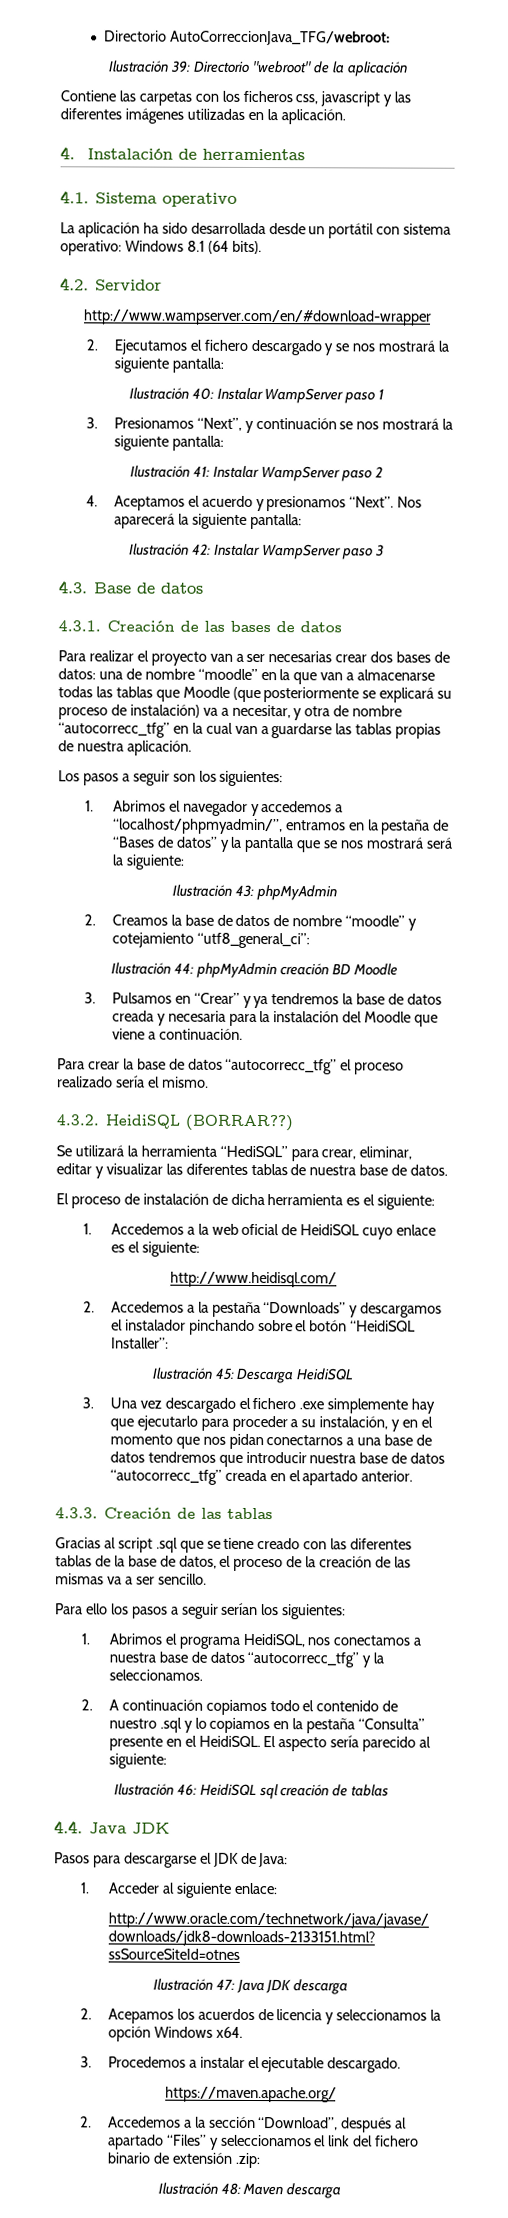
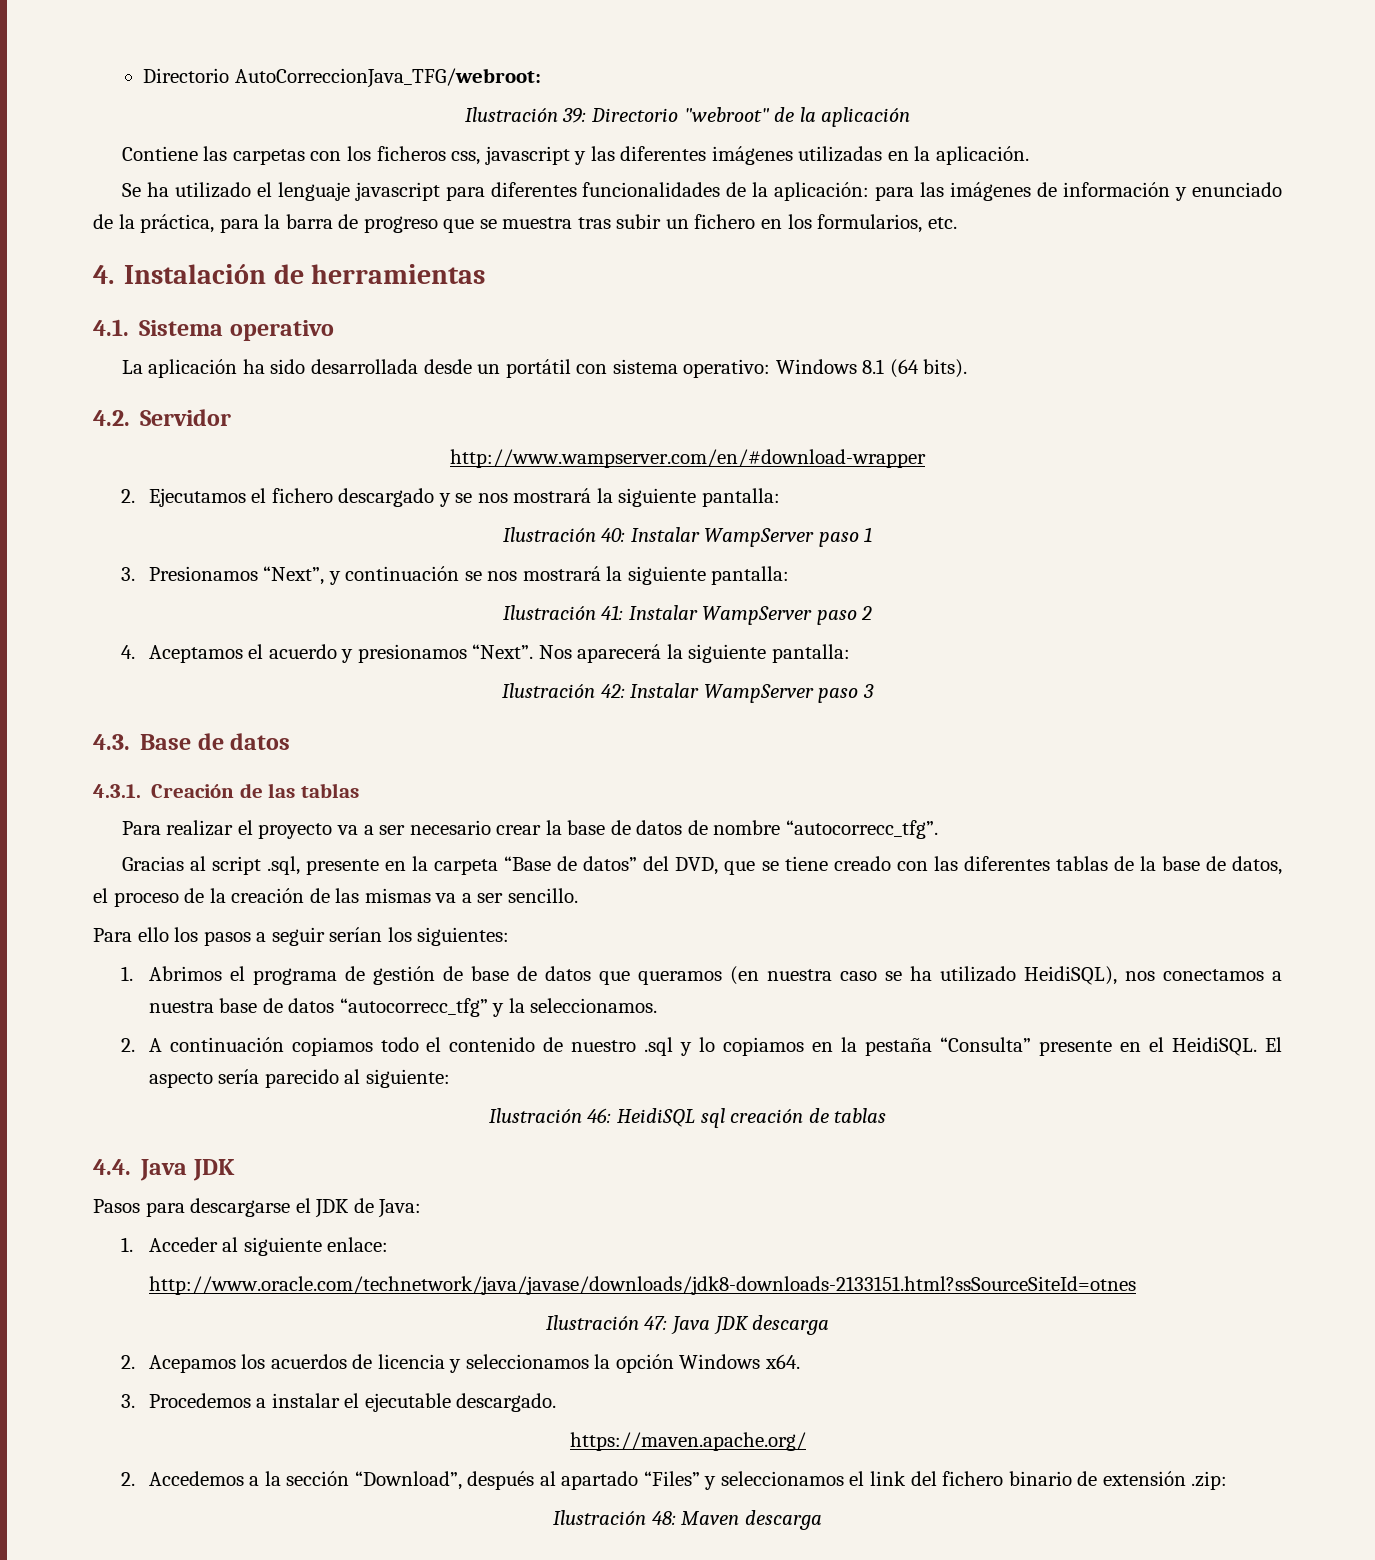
+ Se ha utilizado el lenguaje javascript para diferentes funcionalidades de la aplicación: para las imágenes de información y enunciado de la práctica, para la barra de progreso que se muestra tras subir un fichero en los formularios, etc.
- 4.3.1. Creación de las bases de datos
+ 4.3.1. Creación de las tablas
- Para realizar el proyecto van a ser necesarias crear dos bases de datos: una de nombre “moodle” en la que van a almacenarse todas las tablas que Moodle (que posteriormente se explicará su proceso de instalación) va a necesitar, y otra de nombre “autocorrecc_tfg” en la cual van a guardarse las tablas propias de nuestra aplicación.
- Los pasos a seguir son los siguientes:
- 1. Abrimos el navegador y accedemos a “localhost/phpmyadmin/”, entramos en la pestaña de “Bases de datos” y la pantalla que se nos mostrará será la siguiente:
- Ilustración 43: phpMyAdmin
- 2. Creamos la base de datos de nombre “moodle” y cotejamiento “utf8_general_ci”:
- Ilustración 44: phpMyAdmin creación BD Moodle
- 3. Pulsamos en “Crear” y ya tendremos la base de datos creada y necesaria para la instalación del Moodle que viene a continuación.
- Para crear la base de datos “autocorrecc_tfg” el proceso realizado sería el mismo.
- 4.3.2. HeidiSQL (BORRAR??)
- Se utilizará la herramienta “HediSQL” para crear, eliminar, editar y visualizar las diferentes tablas de nuestra base de datos.
- El proceso de instalación de dicha herramienta es el siguiente:
- 1. Accedemos a la web oficial de HeidiSQL cuyo enlace es el siguiente:
- http://www.heidisql.com/
- 2. Accedemos a la pestaña “Downloads” y descargamos el instalador pinchando sobre el botón “HeidiSQL Installer”:
- Ilustración 45: Descarga HeidiSQL
- 3. Una vez descargado el fichero .exe simplemente hay que ejecutarlo para proceder a su instalación, y en el momento que nos pidan conectarnos a una base de datos tendremos que introducir nuestra base de datos “autocorrecc_tfg” creada en el apartado anterior.
- 4.3.3. Creación de las tablas
- Gracias al script .sql que se tiene creado con las diferentes tablas de la base de datos, el proceso de la creación de las mismas va a ser sencillo.
+ Para realizar el proyecto va a ser necesario crear la base de datos de nombre “autocorrecc_tfg”.
+ Gracias al script .sql, presente en la carpeta “Base de datos” del DVD, que se tiene creado con las diferentes tablas de la base de datos, el proceso de la creación de las mismas va a ser sencillo.
- 1. Abrimos el programa HeidiSQL, nos conectamos a nuestra base de datos “autocorrecc_tfg” y la seleccionamos.
+ 1. Abrimos el programa de gestión de base de datos que queramos (en nuestra caso se ha utilizado HeidiSQL), nos conectamos a nuestra base de datos “autocorrecc_tfg” y la seleccionamos.

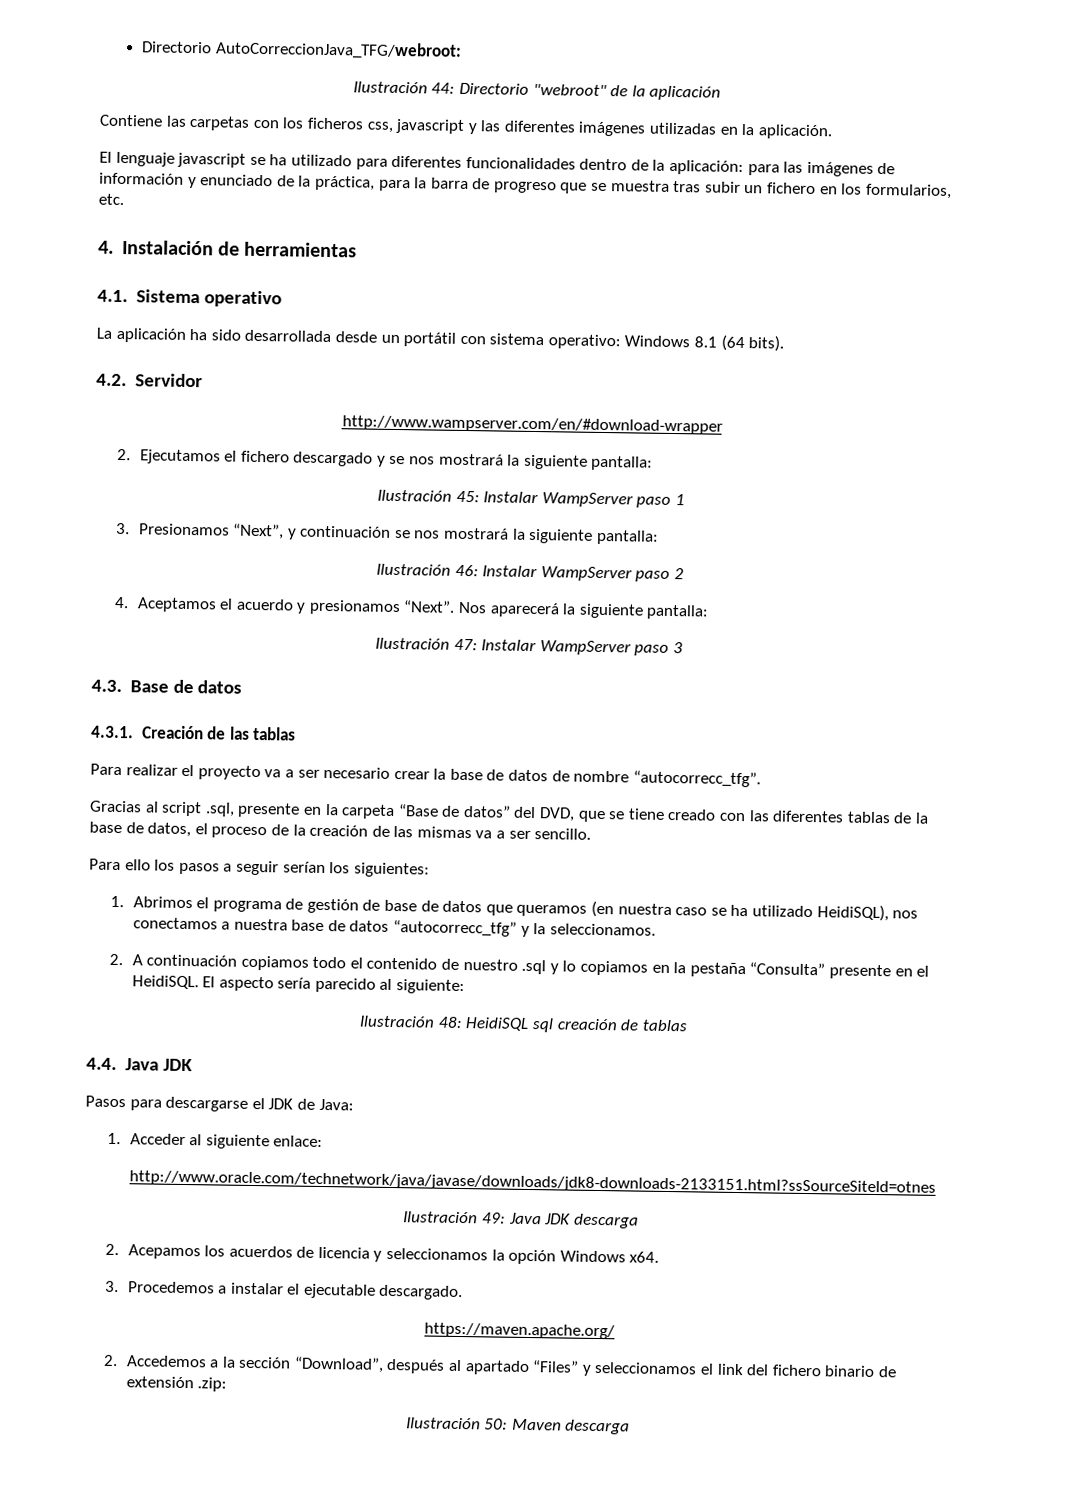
- Ilustración 39: Directorio "webroot" de la aplicación
+ Ilustración 44: Directorio "webroot" de la aplicación
- Se ha utilizado el lenguaje javascript para diferentes funcionalidades de la aplicación: para las imágenes de información y enunciado de la práctica, para la barra de progreso que se muestra tras subir un fichero en los formularios, etc.
+ El lenguaje javascript se ha utilizado para diferentes funcionalidades dentro de la aplicación: para las imágenes de información y enunciado de la práctica, para la barra de progreso que se muestra tras subir un fichero en los formularios, etc.
- Ilustración 40: Instalar WampServer paso 1
+ Ilustración 45: Instalar WampServer paso 1
- Ilustración 41: Instalar WampServer paso 2
+ Ilustración 46: Instalar WampServer paso 2
- Ilustración 42: Instalar WampServer paso 3
+ Ilustración 47: Instalar WampServer paso 3
- Ilustración 46: HeidiSQL sql creación de tablas
+ Ilustración 48: HeidiSQL sql creación de tablas
- Ilustración 47: Java JDK descarga
+ Ilustración 49: Java JDK descarga
- Ilustración 48: Maven descarga
+ Ilustración 50: Maven descarga

